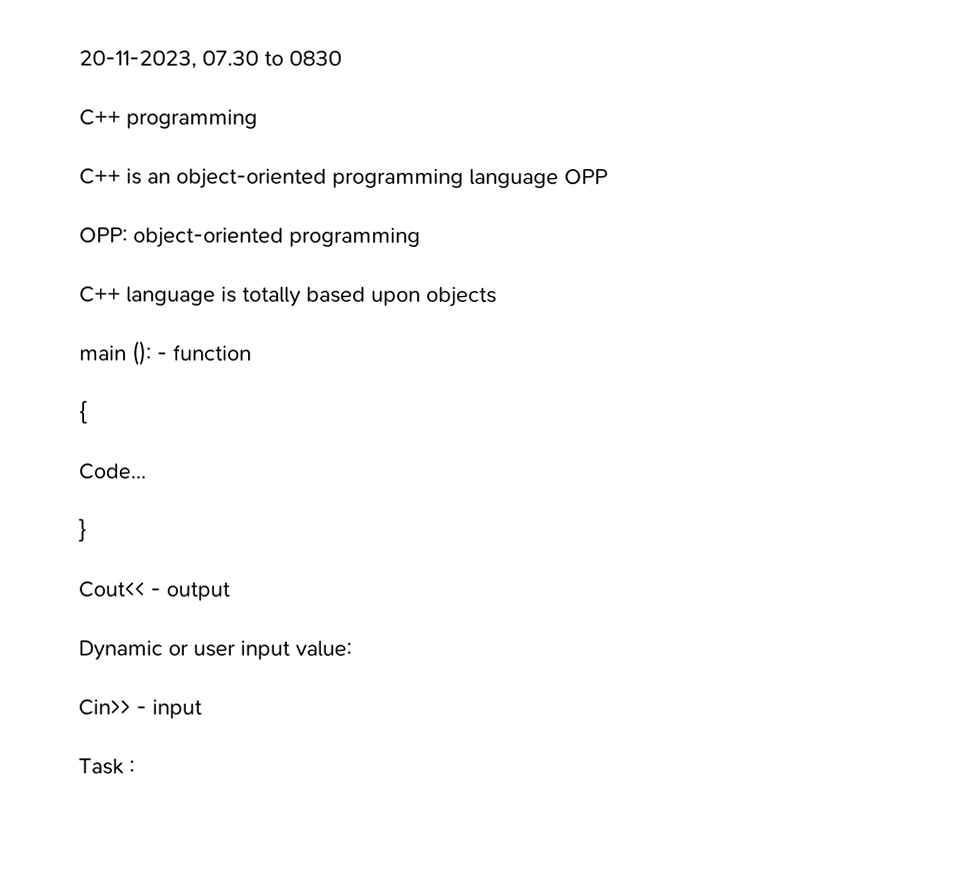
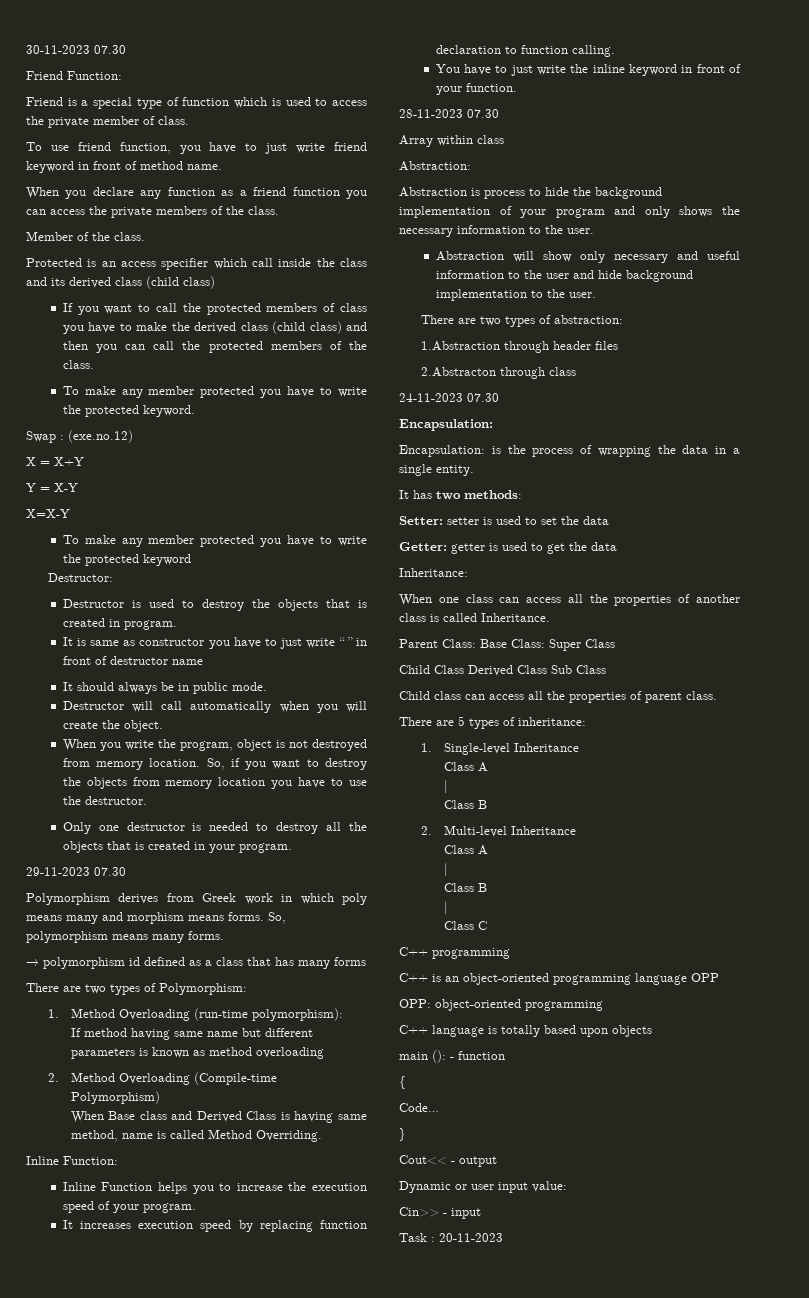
- 20-11-2023, 07.30 to 0830
+ 30-11-2023 07.30
+ Friend Function:
+ Friend is a special type of function which is used to access the private member of class.
+ To use friend function, you have to just write friend keyword in front of method name.
+ When you declare any function as a friend function you can access the private members of the class.
+ Member of the class.
+ Protected is an access specifier which call inside the class and its derived class (child class)
+ If you want to call the protected members of class you have to make the derived class (child class) and then you can call the protected members of the class.
+ To make any member protected you have to write the protected keyword.
+ Swap : (exe.no.12)
+ X = X+Y
+ Y = X-Y
+ X=X-Y
+ To make any member protected you have to write the protected keyword
+ Destructor:
+ Destructor is used to destroy the objects that is created in program.
+ It is same as constructor you have to just write “ ” in front of destructor name
+ It should always be in public mode.
+ Destructor will call automatically when you will create the object.
+ When you write the program, object is not destroyed from memory location. So, if you want to destroy the objects from memory location you have to use the destructor.
+ Only one destructor is needed to destroy all the objects that is created in your program.
+ 29-11-2023 07.30
+ Polymorphism derives from Greek work in which poly means many and morphism means forms. So, polymorphism means many forms.
+ → polymorphism id defined as a class that has many forms
+ There are two types of Polymorphism:
+ 1. Method Overloading (run-time polymorphism):
+ If method having same name but different parameters is known as method overloading
+ 2. Method Overloading (Compile-time Polymorphism)
+ When Base class and Derived Class is having same method, name is called Method Overriding.
+ Inline Function:
+ Inline Function helps you to increase the execution speed of your program.
+ It increases execution speed by replacing function declaration to function calling.
+ You have to just write the inline keyword in front of your function.
+ 28-11-2023 07.30
+ Array within class
+ Abstraction:
+ Abstraction is process to hide the background implementation of your program and only shows the necessary information to the user.
+ Abstraction will show only necessary and useful information to the user and hide background implementation to the user.
+ There are two types of abstraction:
+ 1.Abstraction through header files
+ 2.Abstracton through class
+ 24-11-2023 07.30
+ Encapsulation:
+ Encapsulation: is the process of wrapping the data in a single entity.
+ It has two methods:
+ Setter: setter is used to set the data
+ Getter: getter is used to get the data
+ Inheritance:
+ When one class can access all the properties of another class is called Inheritance.
+ Parent Class: Base Class: Super Class
+ Child Class Derived Class Sub Class
+ Child class can access all the properties of parent class.
+ There are 5 types of inheritance:
+ 1. Single-level Inheritance
+ Class A
+ |
+ Class B
+ 2. Multi-level Inheritance
+ Class A
+ |
+ Class B
+ |
+ Class C
- Task :
+ Task : 20-11-2023

